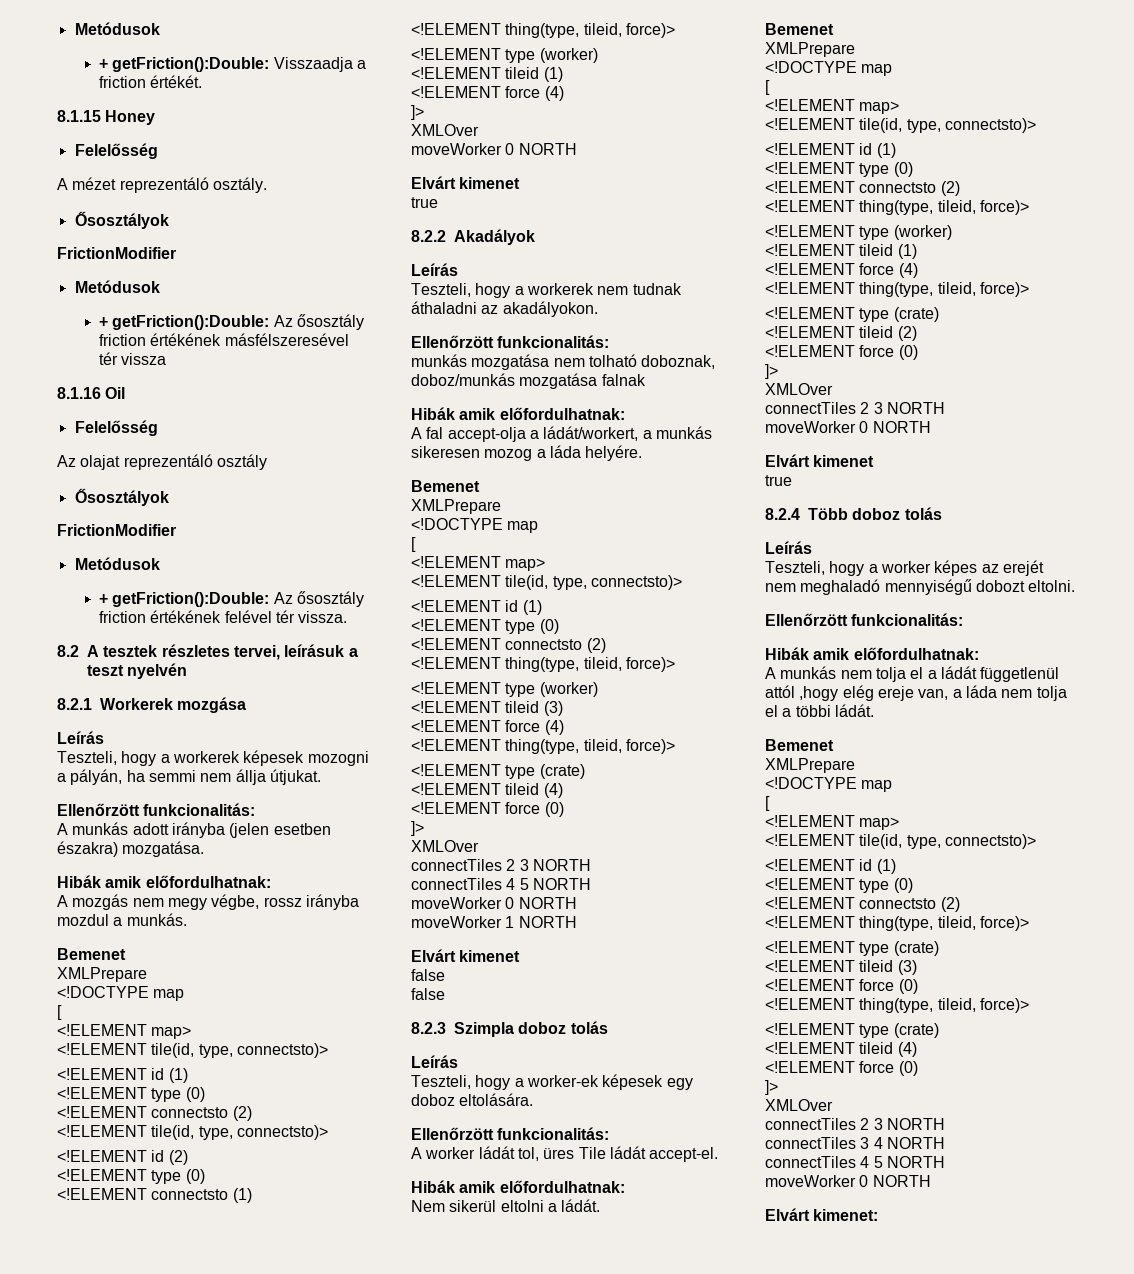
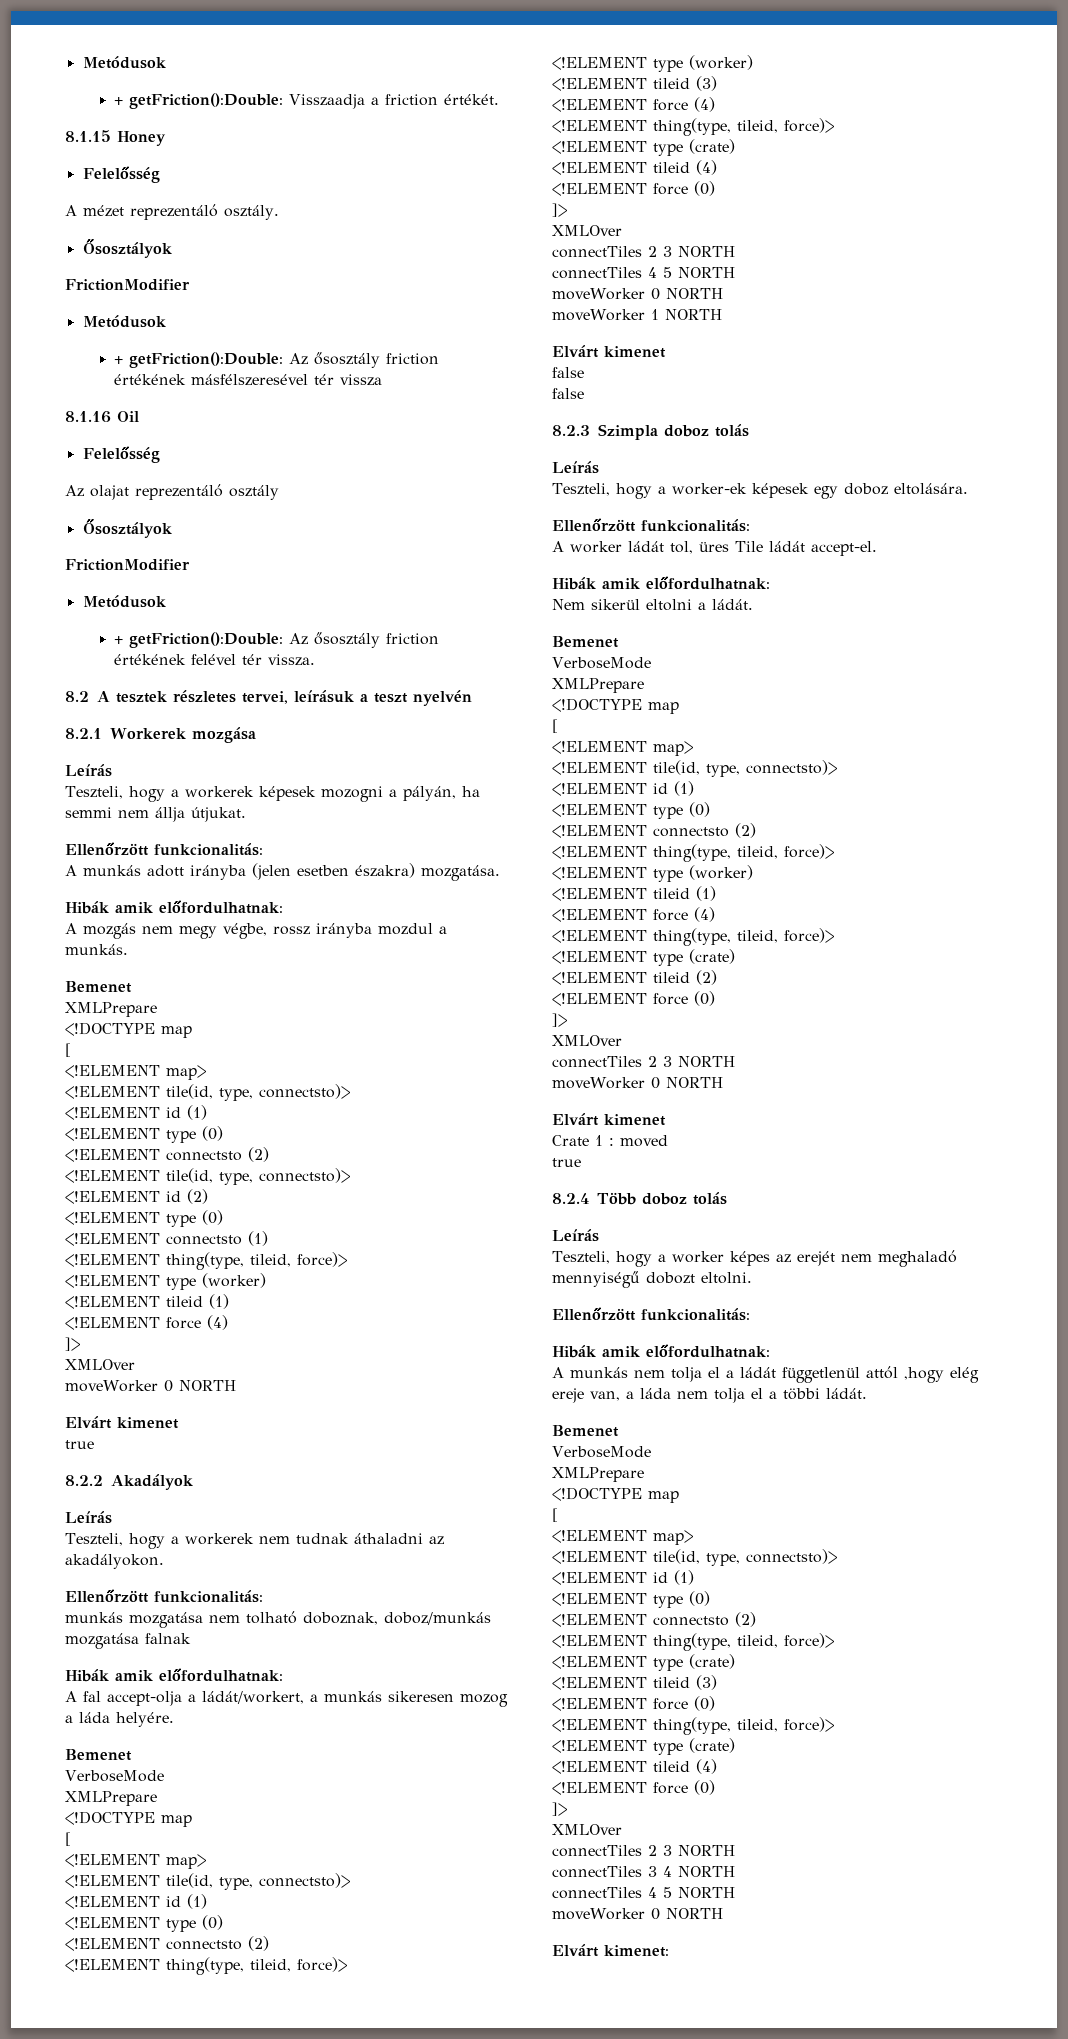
  A fal accept-olja a ládát/workert, a munkás sikeresen mozog a láda helyére.
  Bemenet
+ VerboseMode
  Nem sikerül eltolni a ládát.
  Bemenet
+ VerboseMode
+ Crate 1 : moved
  A munkás nem tolja el a ládát függetlenül attól ,hogy elég ereje van, a láda nem tolja el a többi ládát.
  Bemenet
+ VerboseMode

